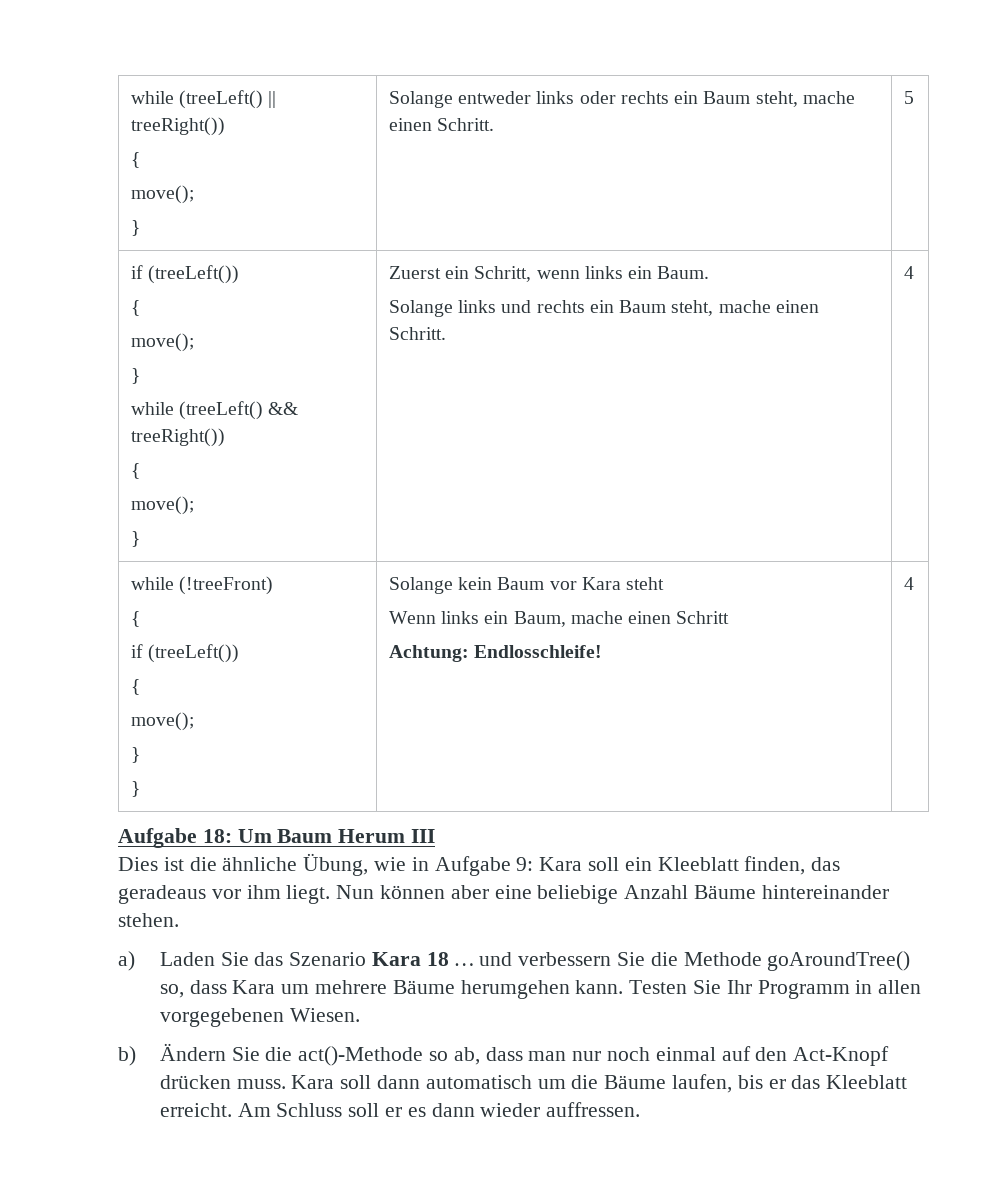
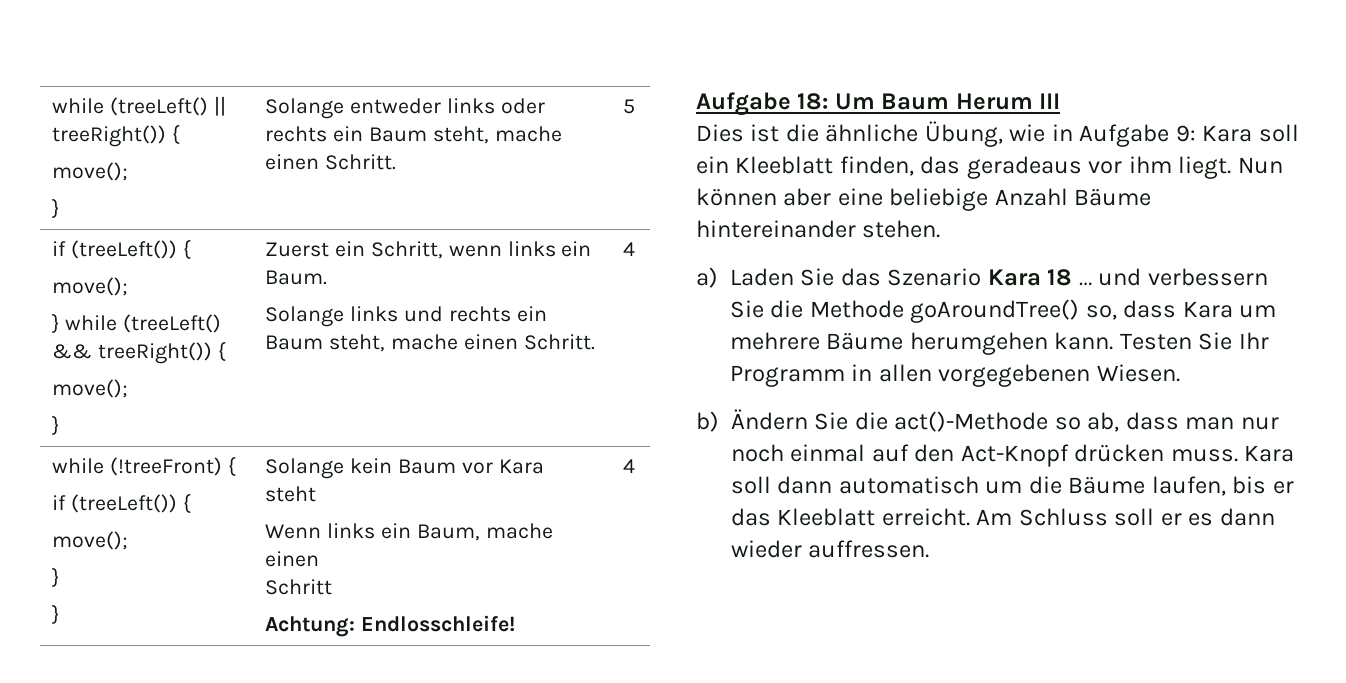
- while (treeLeft() || treeRight())
- {
+ while (treeLeft() || treeRight()) {
  move();
  } | Solange entweder links oder rechts ein Baum steht, mache einen Schritt. | 5
- if (treeLeft())
- {
+ if (treeLeft()) {
  move();
- }
- while (treeLeft() && treeRight())
- {
+ } while (treeLeft() && treeRight()) {
- while (!treeFront)
- {
- if (treeLeft())
- {
+ while (!treeFront) {
+ if (treeLeft()) {
  move();
  }
  } | Solange kein Baum vor Kara steht
- Wenn links ein Baum, mache einen Schritt
+ Wenn links ein Baum, mache einen
+ Schritt

